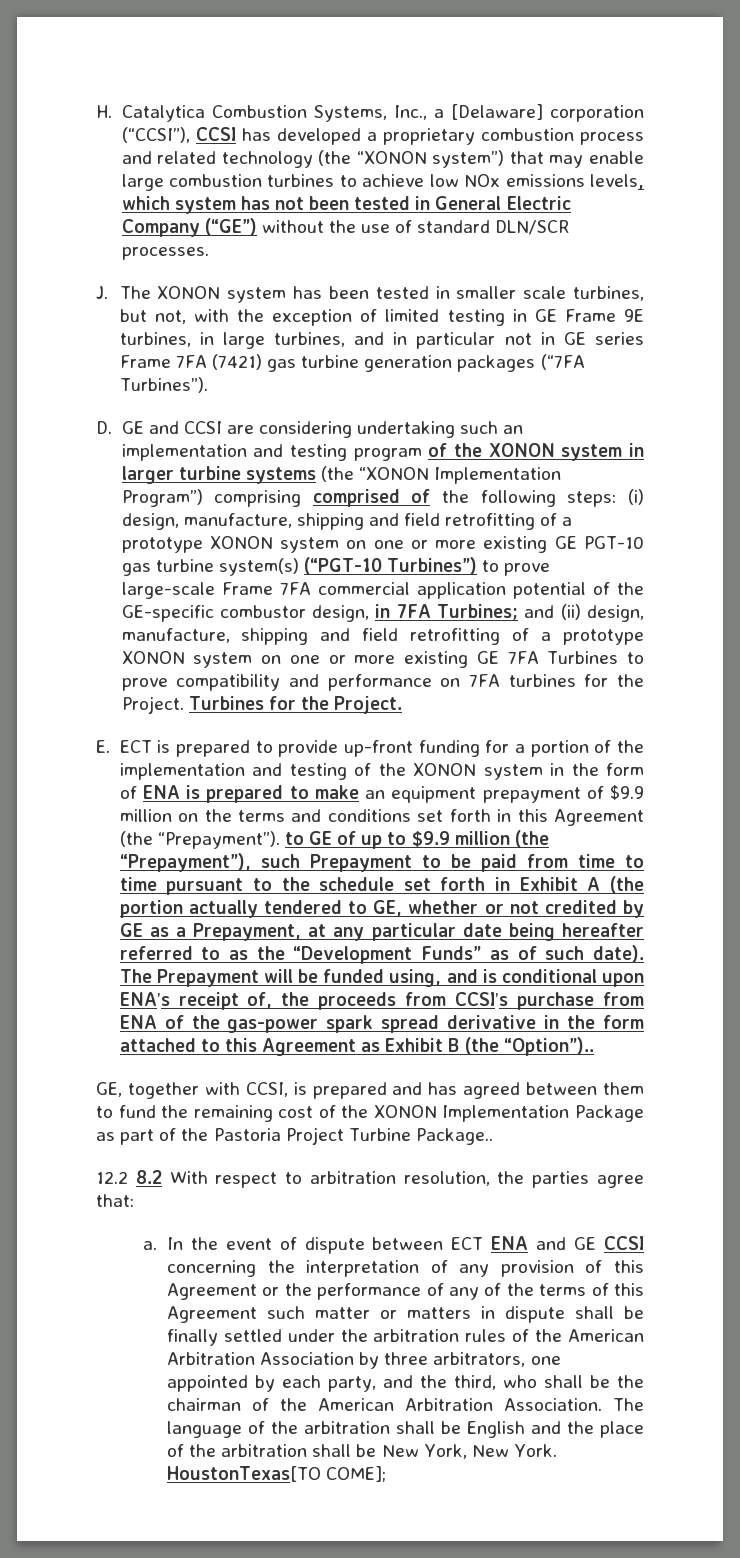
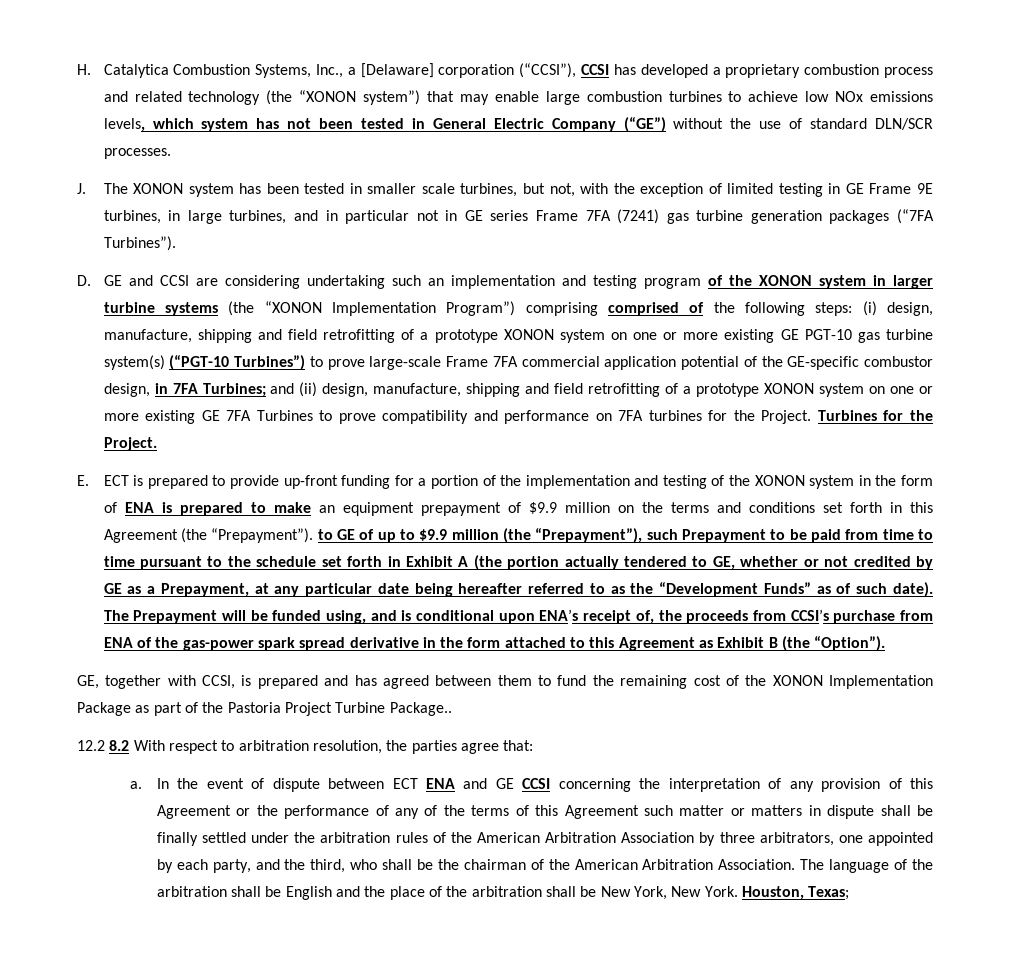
- J. The XONON system has been tested in smaller scale turbines, but not, with the exception of limited testing in GE Frame 9E turbines, in large turbines, and in particular not in GE series Frame 7FA (7421) gas turbine generation packages (“7FA Turbines”).
+ J. The XONON system has been tested in smaller scale turbines, but not, with the exception of limited testing in GE Frame 9E turbines, in large turbines, and in particular not in GE series Frame 7FA (7241) gas turbine generation packages (“7FA Turbines”).
- The Prepayment will be funded using, and is conditional upon ENA’s receipt of, the proceeds from CCSI’s purchase from ENA of the gas-power spark spread derivative in the form attached to this Agreement as Exhibit B (the “Option”)..
+ The Prepayment will be funded using, and is conditional upon ENA’s receipt of, the proceeds from CCSI’s purchase from ENA of the gas-power spark spread derivative in the form attached to this Agreement as Exhibit B (the “Option”).
- HoustonTexas[TO COME];
+ Houston, Texas;

